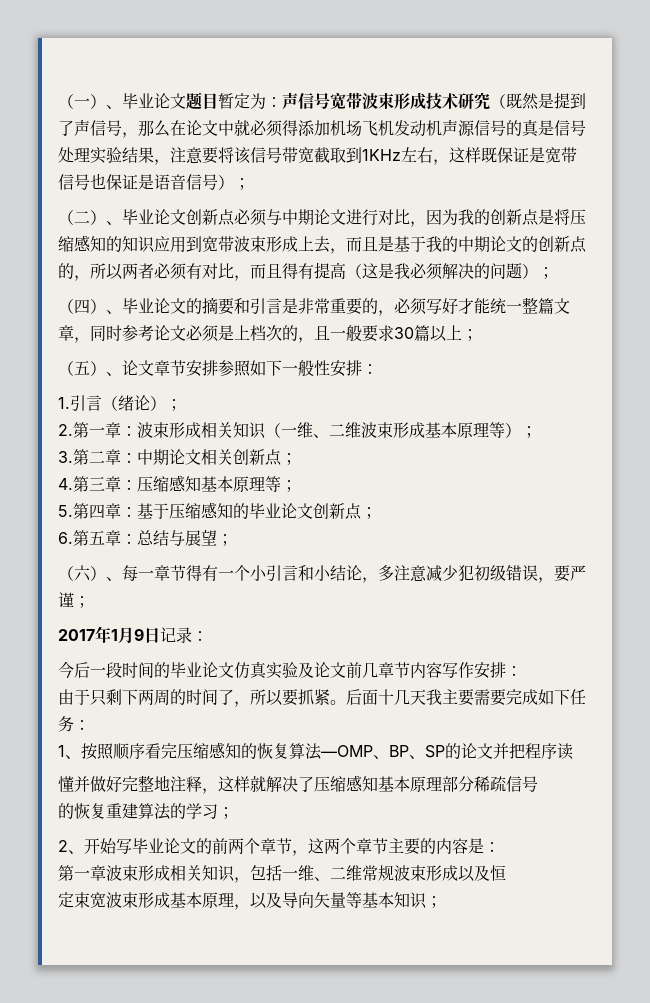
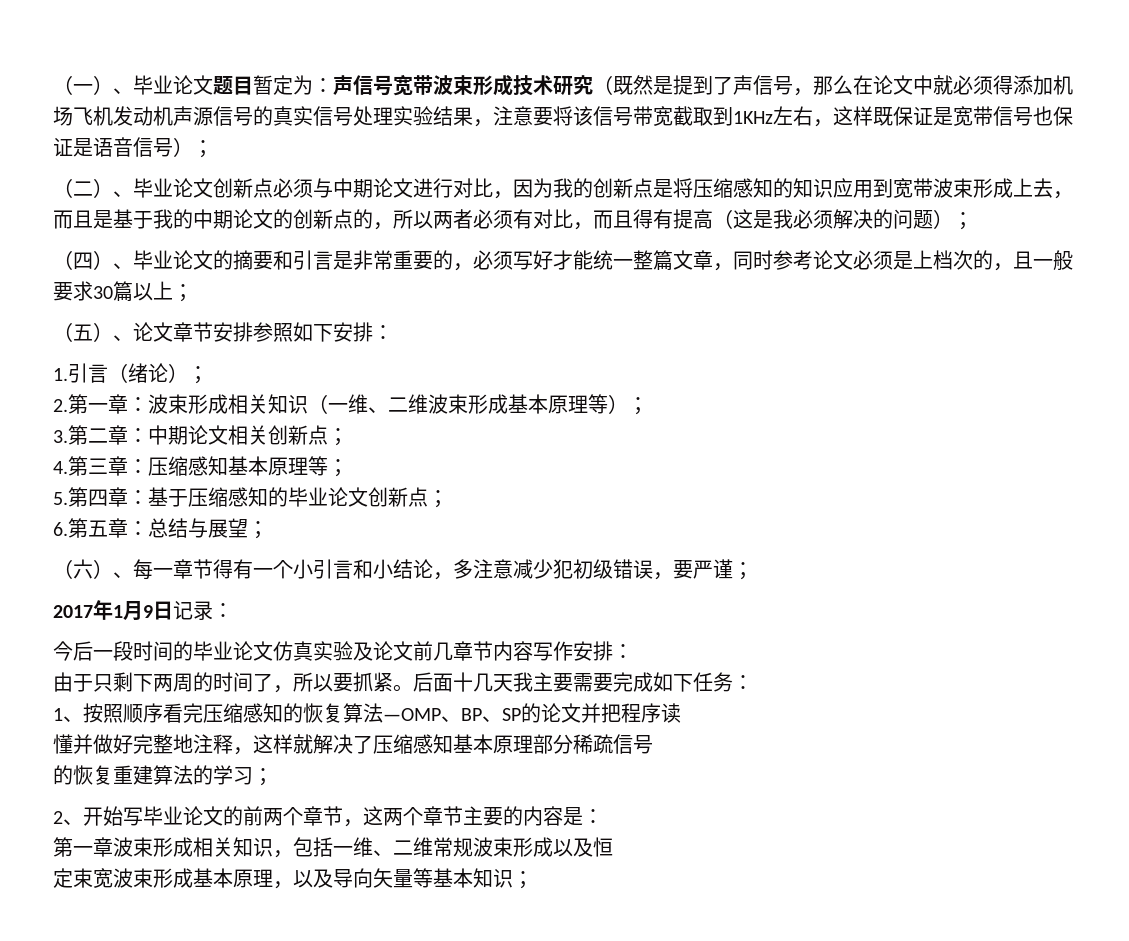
- （一）、毕业论文题目暂定为：声信号宽带波束形成技术研究（既然是提到了声信号，那么在论文中就必须得添加机场飞机发动机声源信号的真是信号处理实验结果，注意要将该信号带宽截取到1KHz左右，这样既保证是宽带信号也保证是语音信号）；
+ （一）、毕业论文题目暂定为：声信号宽带波束形成技术研究（既然是提到了声信号，那么在论文中就必须得添加机场飞机发动机声源信号的真实信号处理实验结果，注意要将该信号带宽截取到1KHz左右，这样既保证是宽带信号也保证是语音信号）；
- （五）、论文章节安排参照如下一般性安排：
+ （五）、论文章节安排参照如下安排：

